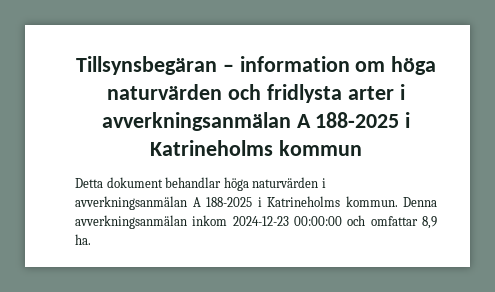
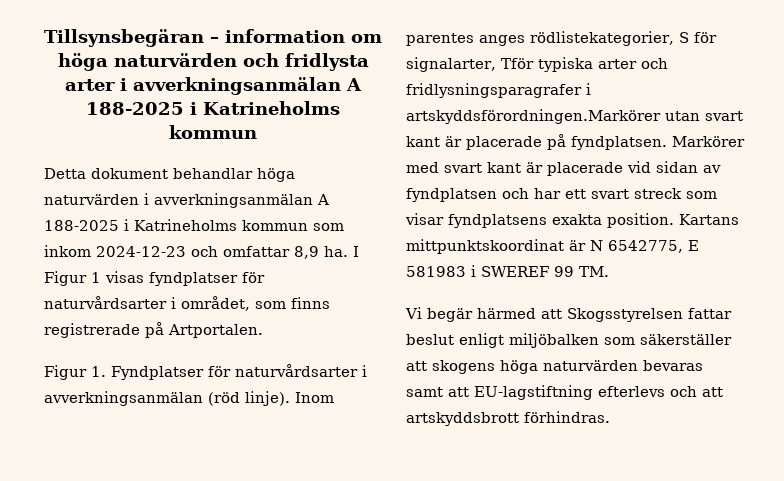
- Detta dokument behandlar höga naturvärden i avverkningsanmälan A 188-2025 i Katrineholms kommun. Denna avverkningsanmälan inkom 2024-12-23 00:00:00 och omfattar 8,9 ha.
+ Detta dokument behandlar höga naturvärden i avverkningsanmälan A 188-2025 i Katrineholms kommun som inkom 2024-12-23 och omfattar 8,9 ha.
+ I Figur 1 visas fyndplatser för naturvårdsarter i området, som finns registrerade på Artportalen.
+ Figur 1. Fyndplatser för naturvårdsarter i avverkningsanmälan (röd linje). Inom parentes anges rödlistekategorier, S för signalarter, Tför typiska arter och fridlysningsparagrafer i artskyddsförordningen.Markörer utan svart kant är placerade på fyndplatsen. Markörer med svart kant är placerade vid sidan av fyndplatsen och har ett svart streck som visar fyndplatsens exakta position. Kartans mittpunktskoordinat är N 6542775, E 581983 i SWEREF 99 TM.
+ Vi begär härmed att Skogsstyrelsen fattar beslut enligt miljöbalken som säkerställer att skogens höga naturvärden bevaras samt att EU-lagstiftning efterlevs och att artskyddsbrott förhindras.

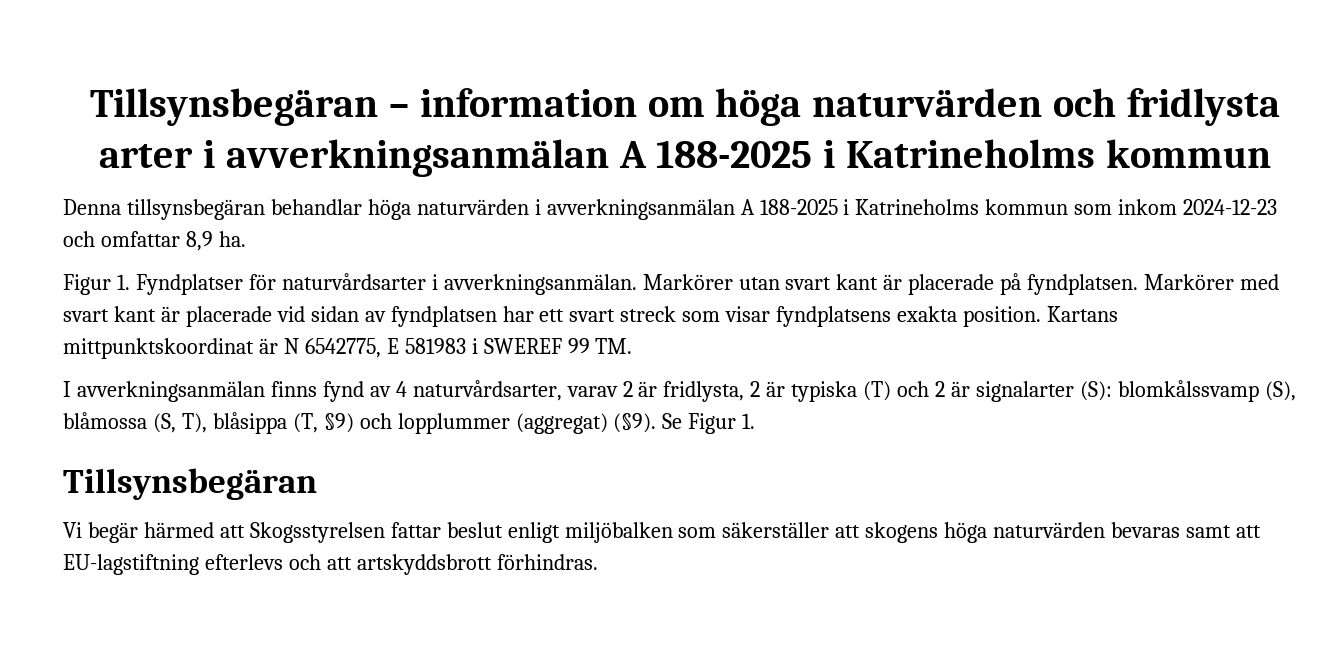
- Detta dokument behandlar höga naturvärden i avverkningsanmälan A 188-2025 i Katrineholms kommun som inkom 2024-12-23 och omfattar 8,9 ha. I Figur 1 visas fyndplatser för naturvårdsarter i området, som finns registrerade på Artportalen.
+ Denna tillsynsbegäran behandlar höga naturvärden i avverkningsanmälan A 188-2025 i Katrineholms kommun som inkom 2024-12-23 och omfattar 8,9 ha.
- Figur 1. Fyndplatser för naturvårdsarter i avverkningsanmälan (röd linje). Inom parentes anges rödlistekategorier, S för signalarter, Tför typiska arter och fridlysningsparagrafer i artskyddsförordningen.Markörer utan svart kant är placerade på fyndplatsen.
+ Figur 1. Fyndplatser för naturvårdsarter i avverkningsanmälan. Markörer utan svart kant är placerade på fyndplatsen.
- Markörer med svart kant är placerade vid sidan av fyndplatsen och har ett svart streck som visar fyndplatsens exakta position.
+ Markörer med svart kant är placerade vid sidan av fyndplatsen har ett svart streck som visar fyndplatsens exakta position.
+ I avverkningsanmälan finns fynd av 4 naturvårdsarter, varav 2 är fridlysta, 2 är typiska (T) och 2 är signalarter (S): blomkålssvamp (S), blåmossa (S, T), blåsippa (T, §9) och lopplummer (aggregat) (§9). Se Figur 1.
+ Tillsynsbegäran

